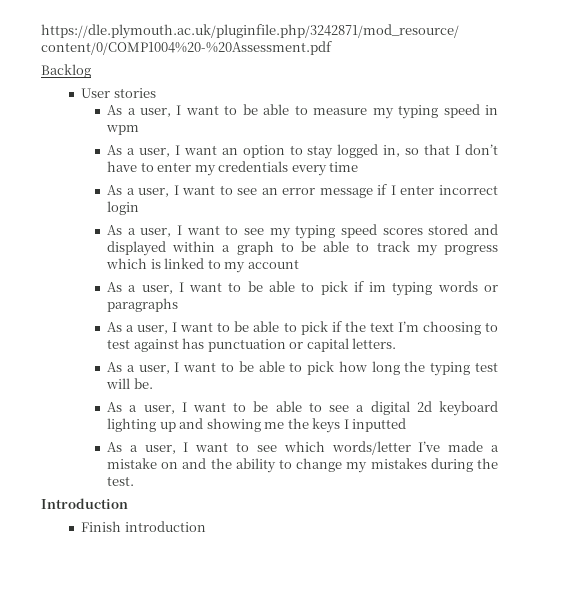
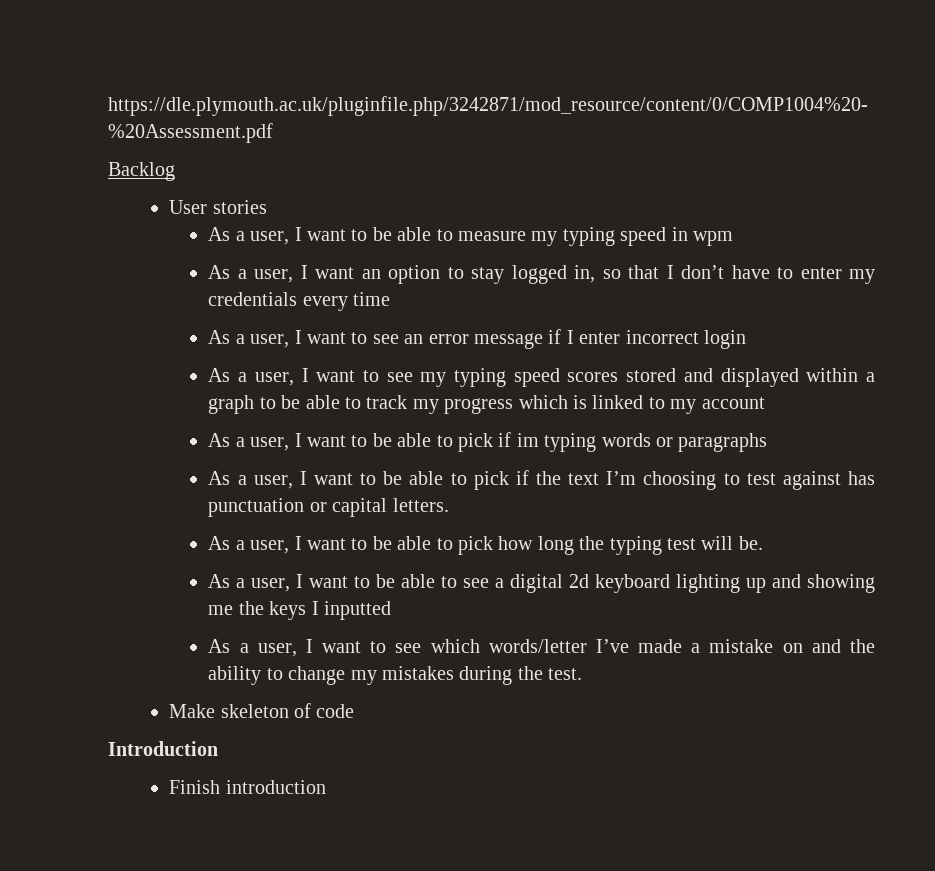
+ Make skeleton of code

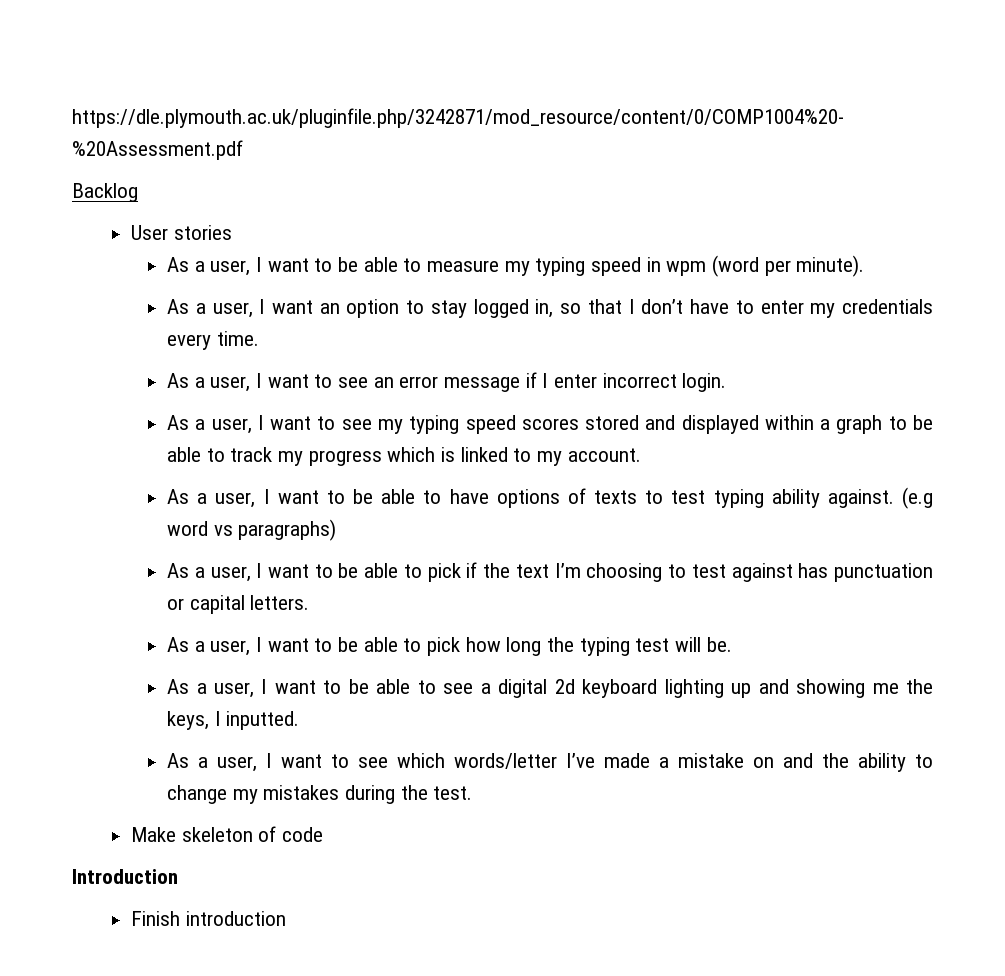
- As a user, I want to be able to measure my typing speed in wpm
+ As a user, I want to be able to measure my typing speed in wpm (word per minute).
- As a user, I want an option to stay logged in, so that I don’t have to enter my credentials every time
+ As a user, I want an option to stay logged in, so that I don’t have to enter my credentials every time.
- As a user, I want to see an error message if I enter incorrect login
+ As a user, I want to see an error message if I enter incorrect login.
- As a user, I want to see my typing speed scores stored and displayed within a graph to be able to track my progress which is linked to my account
- As a user, I want to be able to pick if im typing words or paragraphs
+ As a user, I want to see my typing speed scores stored and displayed within a graph to be able to track my progress which is linked to my account.
+ As a user, I want to be able to have options of texts to test typing ability against. (e.g word vs paragraphs)
- As a user, I want to be able to see a digital 2d keyboard lighting up and showing me the keys I inputted
+ As a user, I want to be able to see a digital 2d keyboard lighting up and showing me the keys, I inputted.

